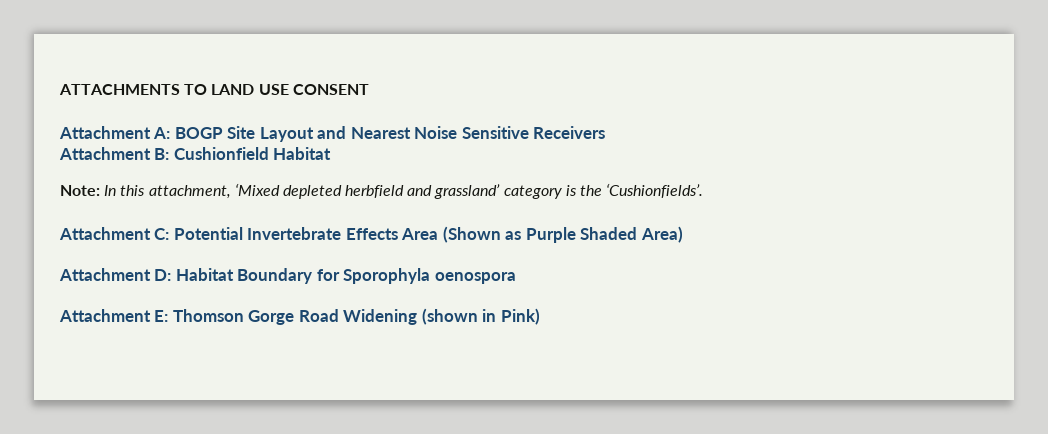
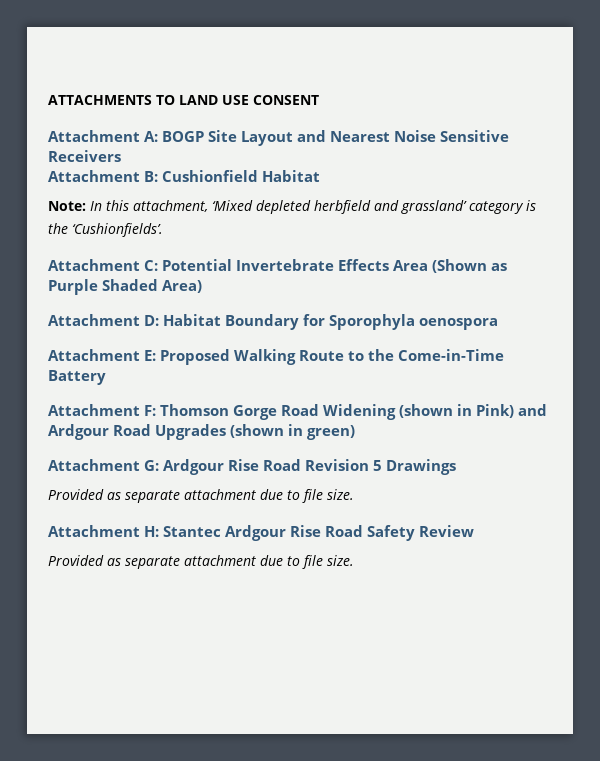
- Attachment E: Thomson Gorge Road Widening (shown in Pink)
+ Attachment E: Proposed Walking Route to the Come-in-Time Battery
+ Attachment F: Thomson Gorge Road Widening (shown in Pink) and Ardgour Road Upgrades (shown in green)
+ Attachment G: Ardgour Rise Road Revision 5 Drawings
+ Provided as separate attachment due to file size.
+ Attachment H: Stantec Ardgour Rise Road Safety Review
+ Provided as separate attachment due to file size.

